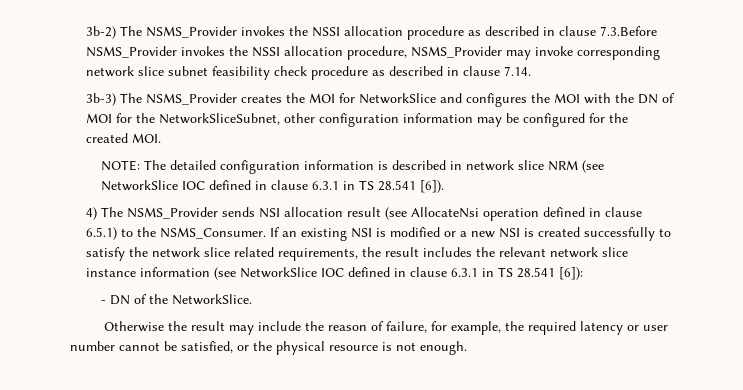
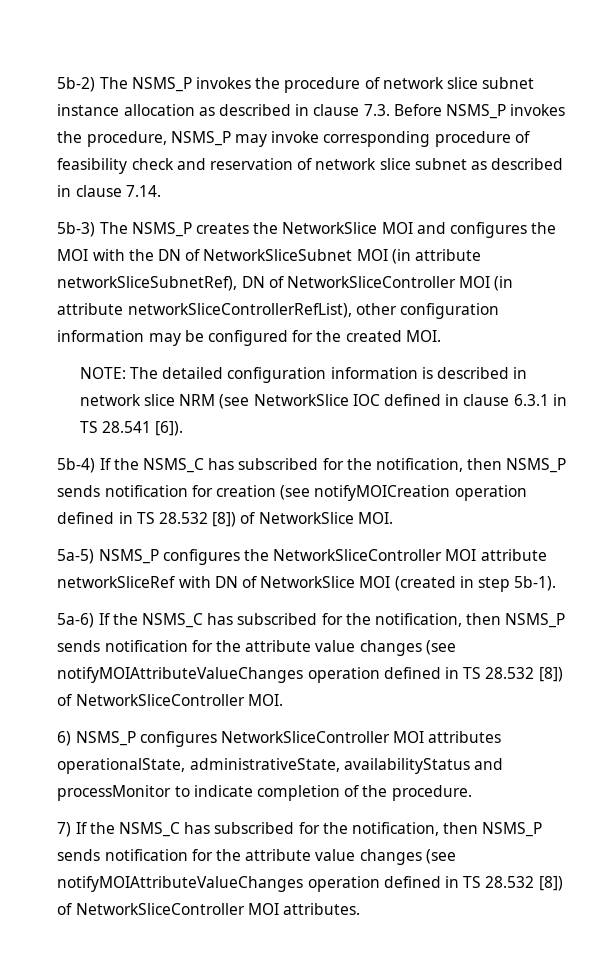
- 3b-2) The NSMS_Provider invokes the NSSI allocation procedure as described in clause 7.3.Before NSMS_Provider invokes the NSSI allocation procedure, NSMS_Provider may invoke corresponding network slice subnet feasibility check procedure as described in clause 7.14.
+ 5b-2) The NSMS_P invokes the procedure of network slice subnet instance allocation as described in clause 7.3. Before NSMS_P invokes the procedure, NSMS_P may invoke corresponding procedure of feasibility check and reservation of network slice subnet as described in clause 7.14.
- 3b-3) The NSMS_Provider creates the MOI for NetworkSlice and configures the MOI with the DN of MOI for the NetworkSliceSubnet, other configuration information may be configured for the created MOI.
+ 5b-3) The NSMS_P creates the NetworkSlice MOI and configures the MOI with the DN of NetworkSliceSubnet MOI (in attribute networkSliceSubnetRef), DN of NetworkSliceController MOI (in attribute networkSliceControllerRefList), other configuration information may be configured for the created MOI.
- 4) The NSMS_Provider sends NSI allocation result (see AllocateNsi operation defined in clause 6.5.1) to the NSMS_Consumer. If an existing NSI is modified or a new NSI is created successfully to satisfy the network slice related requirements, the result includes the relevant network slice instance information (see NetworkSlice IOC defined in clause 6.3.1 in TS 28.541 [6]):
- - DN of the NetworkSlice.
- Otherwise the result may include the reason of failure, for example, the required latency or user number cannot be satisfied, or the physical resource is not enough.
+ 5b-4) If the NSMS_C has subscribed for the notification, then NSMS_P sends notification for creation (see notifyMOICreation operation defined in TS 28.532 [8]) of NetworkSlice MOI.
+ 5a-5) NSMS_P configures the NetworkSliceController MOI attribute networkSliceRef with DN of NetworkSlice MOI (created in step 5b-1).
+ 5a-6) If the NSMS_C has subscribed for the notification, then NSMS_P sends notification for the attribute value changes (see notifyMOIAttributeValueChanges operation defined in TS 28.532 [8]) of NetworkSliceController MOI.
+ 6) NSMS_P configures NetworkSliceController MOI attributes operationalState, administrativeState, availabilityStatus and processMonitor to indicate completion of the procedure.
+ 7) If the NSMS_C has subscribed for the notification, then NSMS_P sends notification for the attribute value changes (see notifyMOIAttributeValueChanges operation defined in TS 28.532 [8]) of NetworkSliceController MOI attributes.

